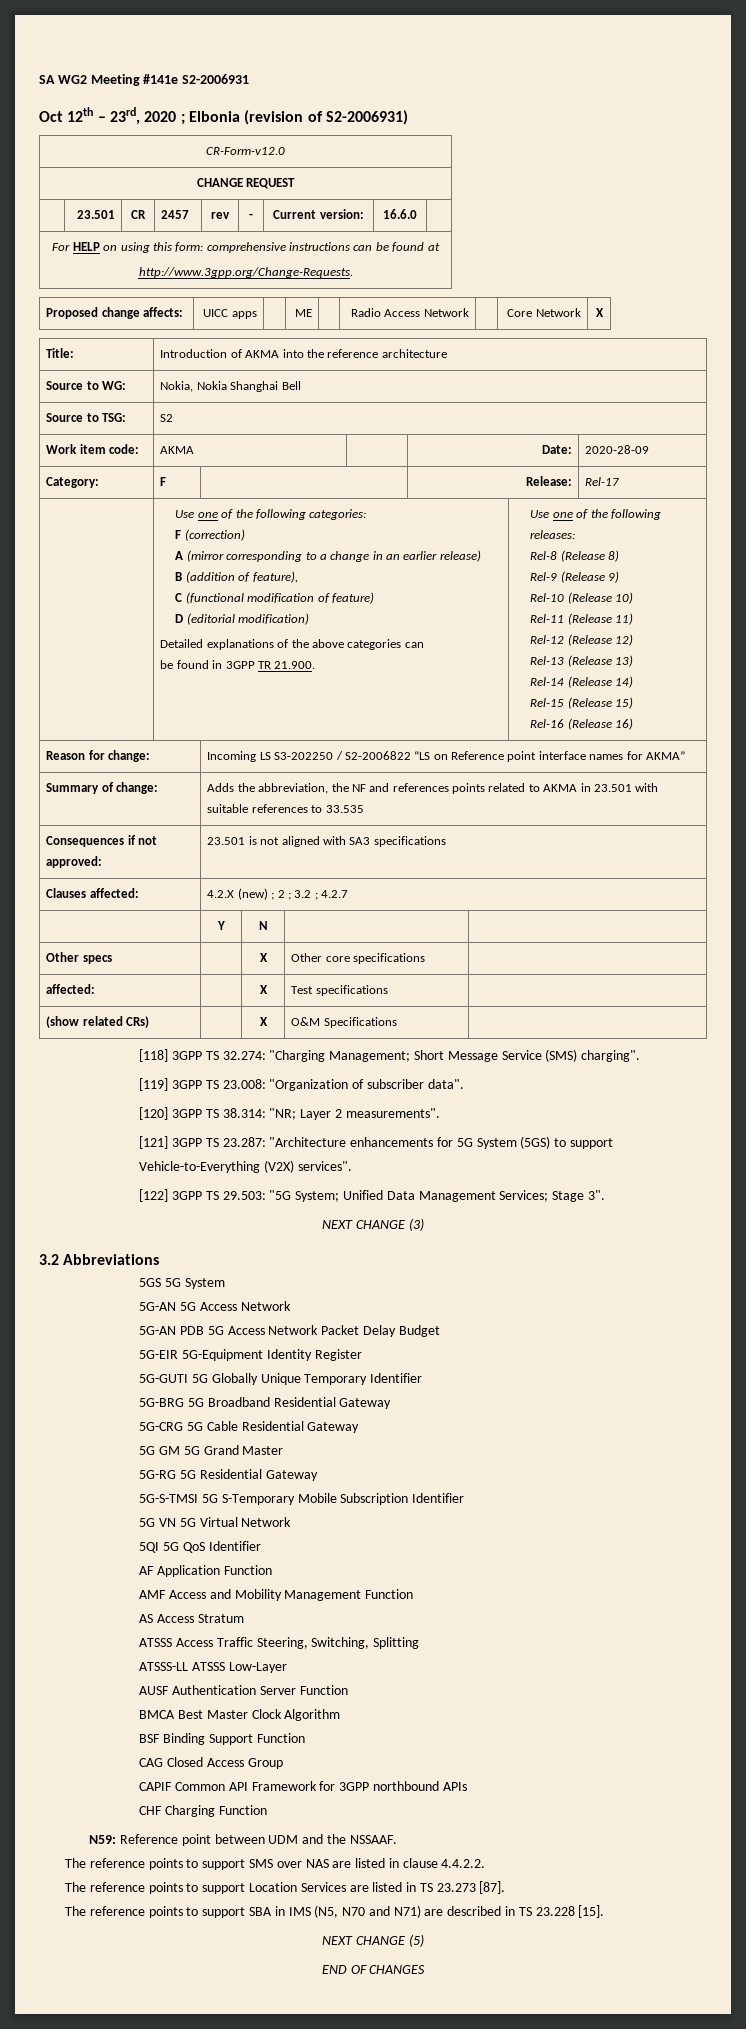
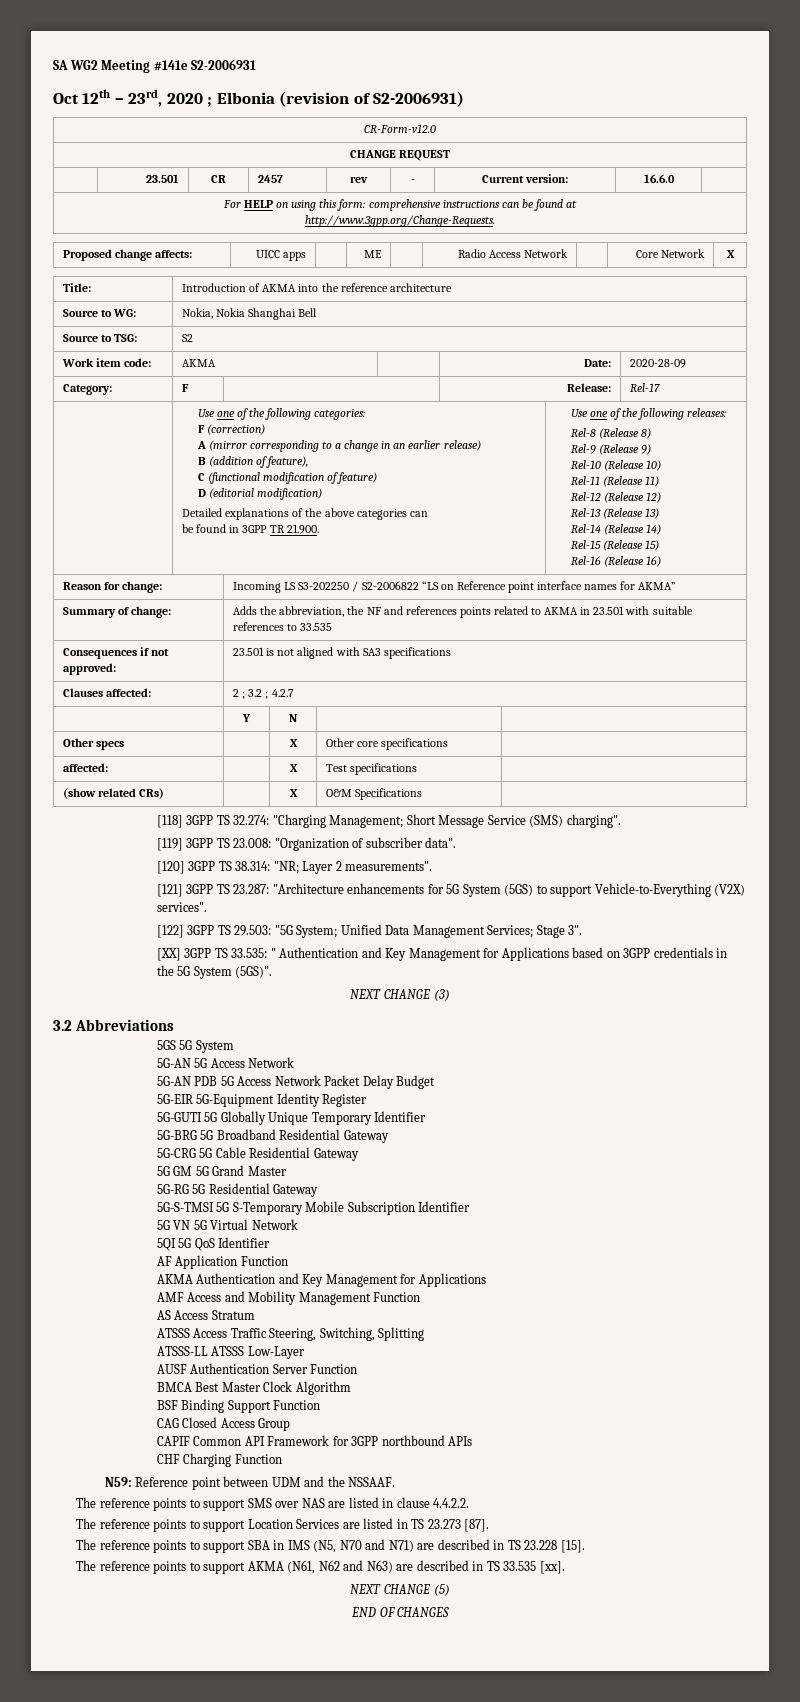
- Clauses affected: | 4.2.X (new) ; 2 ; 3.2 ; 4.2.7
+ Clauses affected: | 2 ; 3.2 ; 4.2.7
+ [XX] 3GPP TS 33.535: " Authentication and Key Management for Applications based on 3GPP credentials in the 5G System (5GS)".
+ AKMA Authentication and Key Management for Applications
+ The reference points to support AKMA (N61, N62 and N63) are described in TS 33.535 [xx].

